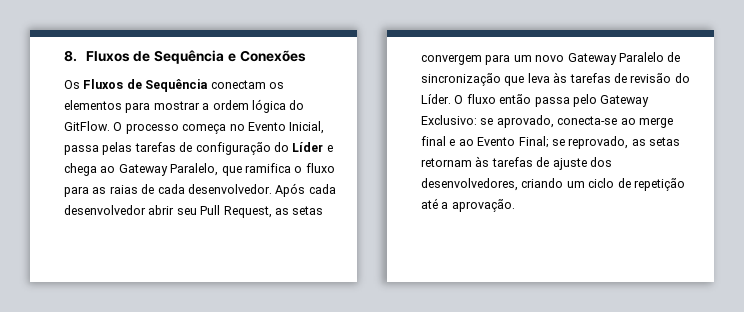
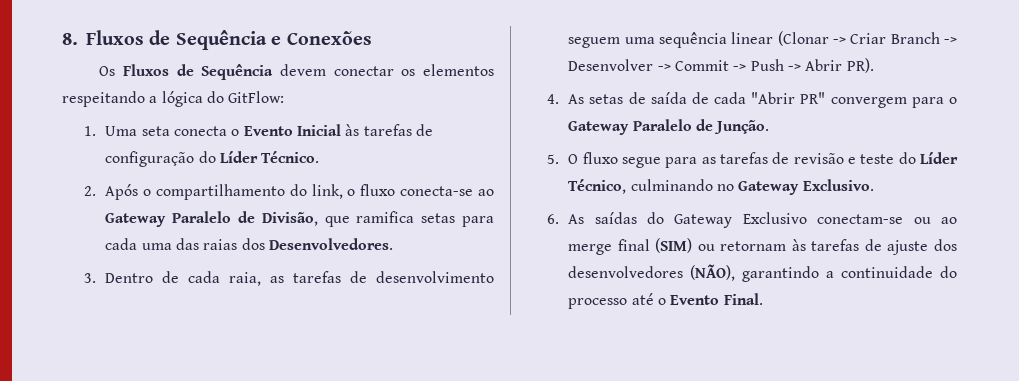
- Os Fluxos de Sequência conectam os elementos para mostrar a ordem lógica do GitFlow. O processo começa no Evento Inicial, passa pelas tarefas de configuração do Líder e chega ao Gateway Paralelo, que ramifica o fluxo para as raias de cada desenvolvedor. Após cada desenvolvedor abrir seu Pull Request, as setas convergem para um novo Gateway Paralelo de sincronização que leva às tarefas de revisão do Líder. O fluxo então passa pelo Gateway Exclusivo: se aprovado, conecta-se ao merge final e ao Evento Final; se reprovado, as setas retornam às tarefas de ajuste dos desenvolvedores, criando um ciclo de repetição até a aprovação.
+ Os Fluxos de Sequência devem conectar os elementos respeitando a lógica do GitFlow:
+ 1. Uma seta conecta o Evento Inicial às tarefas de configuração do Líder Técnico.
+ 2. Após o compartilhamento do link, o fluxo conecta-se ao Gateway Paralelo de Divisão, que ramifica setas para cada uma das raias dos Desenvolvedores.
+ 3. Dentro de cada raia, as tarefas de desenvolvimento seguem uma sequência linear (Clonar -> Criar Branch -> Desenvolver -> Commit -> Push -> Abrir PR).
+ 4. As setas de saída de cada "Abrir PR" convergem para o Gateway Paralelo de Junção.
+ 5. O fluxo segue para as tarefas de revisão e teste do Líder Técnico, culminando no Gateway Exclusivo.
+ 6. As saídas do Gateway Exclusivo conectam-se ou ao merge final (SIM) ou retornam às tarefas de ajuste dos desenvolvedores (NÃO), garantindo a continuidade do processo até o Evento Final.

